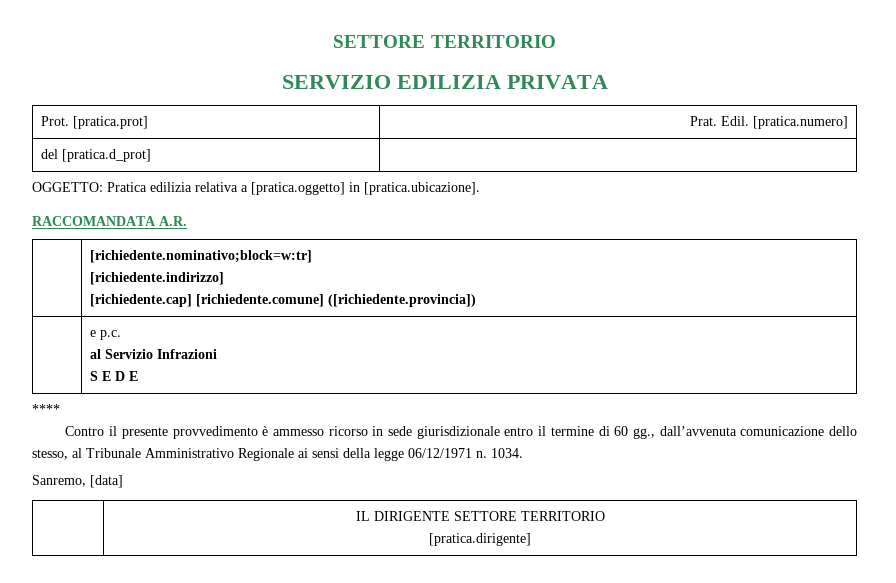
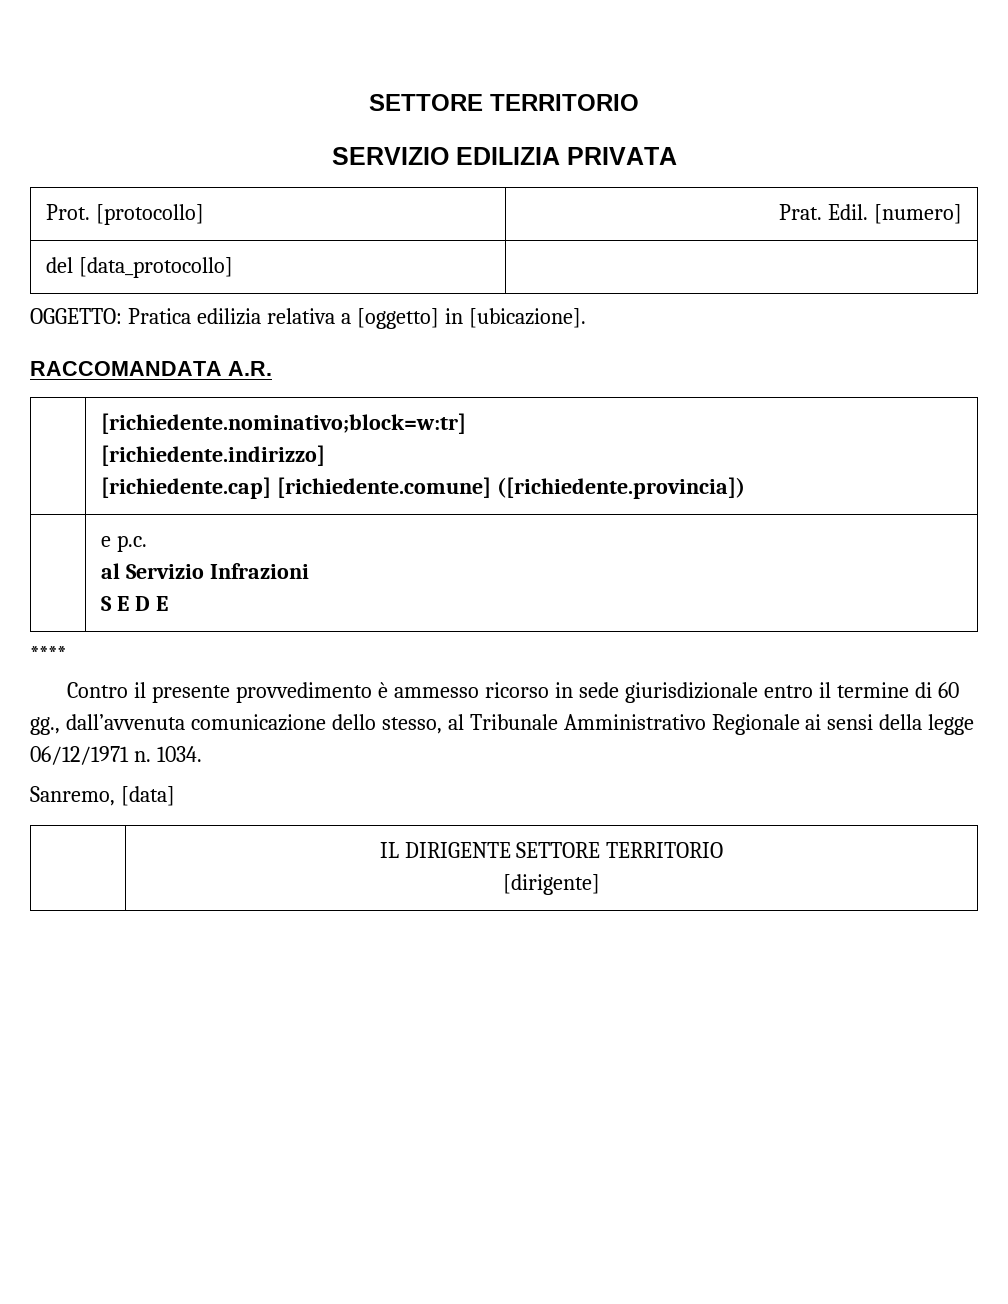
- Prot. [pratica.prot] | Prat. Edil. [pratica.numero]
+ Prot. [protocollo] | Prat. Edil. [numero]
- del [pratica.d_prot] |
+ del [data_protocollo] |
- OGGETTO: Pratica edilizia relativa a [pratica.oggetto] in [pratica.ubicazione].
+ OGGETTO: Pratica edilizia relativa a [oggetto] in [ubicazione].
  | IL DIRIGENTE SETTORE TERRITORIO
- [pratica.dirigente]
+ [dirigente]

